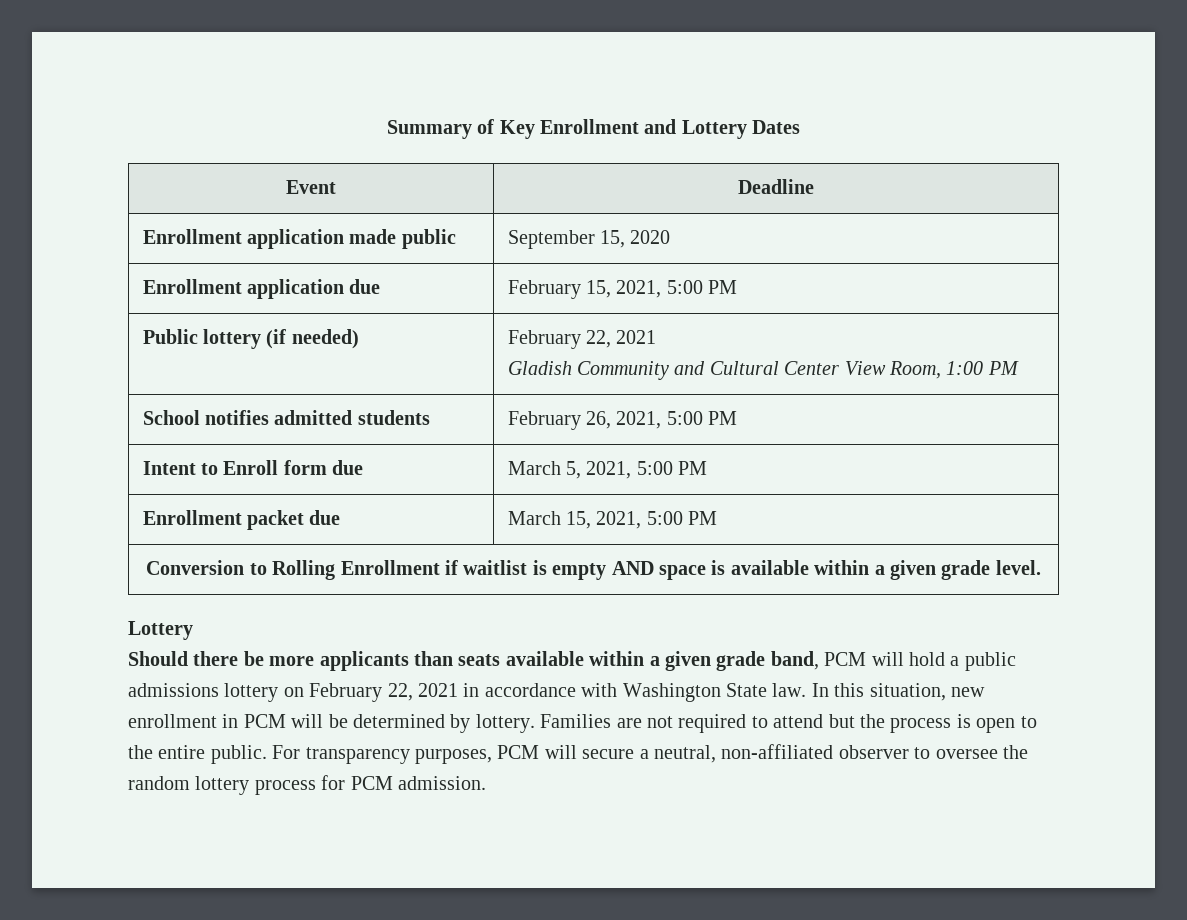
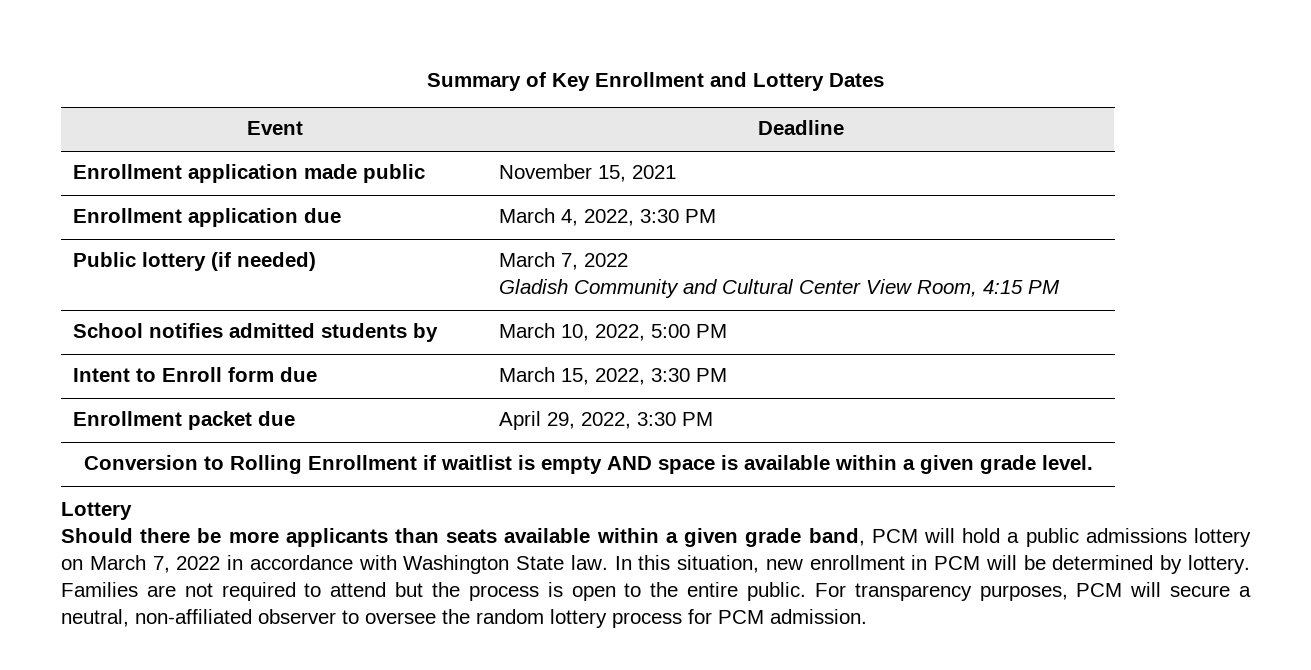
- Enrollment application made public | September 15, 2020
+ Enrollment application made public | November 15, 2021
- Enrollment application due | February 15, 2021, 5:00 PM
+ Enrollment application due | March 4, 2022, 3:30 PM
- Public lottery (if needed) | February 22, 2021
- Gladish Community and Cultural Center View Room, 1:00 PM
+ Public lottery (if needed) | March 7, 2022
+ Gladish Community and Cultural Center View Room, 4:15 PM
- School notifies admitted students | February 26, 2021, 5:00 PM
+ School notifies admitted students by | March 10, 2022, 5:00 PM
- Intent to Enroll form due | March 5, 2021, 5:00 PM
+ Intent to Enroll form due | March 15, 2022, 3:30 PM
- Enrollment packet due | March 15, 2021, 5:00 PM
+ Enrollment packet due | April 29, 2022, 3:30 PM
- Should there be more applicants than seats available within a given grade band, PCM will hold a public admissions lottery on February 22, 2021 in accordance with Washington State law.
+ Should there be more applicants than seats available within a given grade band, PCM will hold a public admissions lottery on March 7, 2022 in accordance with Washington State law.

